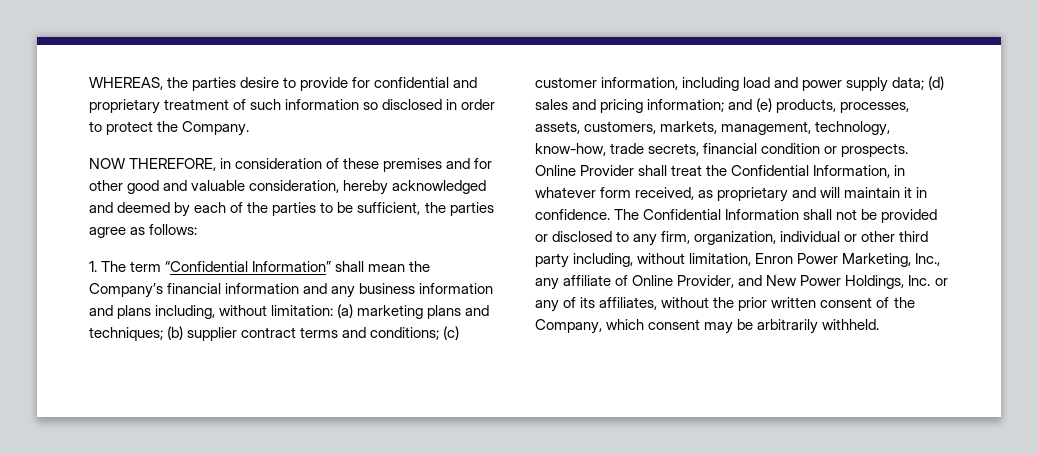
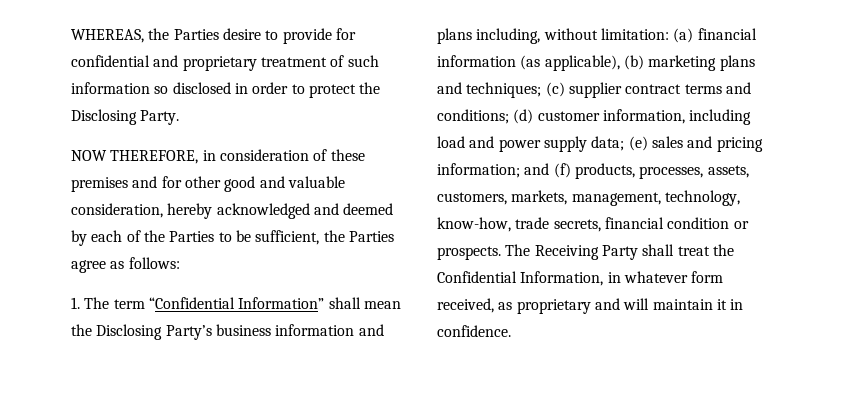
- WHEREAS, the parties desire to provide for confidential and proprietary treatment of such information so disclosed in order to protect the Company.
+ WHEREAS, the Parties desire to provide for confidential and proprietary treatment of such information so disclosed in order to protect the Disclosing Party.
- NOW THEREFORE, in consideration of these premises and for other good and valuable consideration, hereby acknowledged and deemed by each of the parties to be sufficient, the parties agree as follows:
+ NOW THEREFORE, in consideration of these premises and for other good and valuable consideration, hereby acknowledged and deemed by each of the Parties to be sufficient, the Parties agree as follows:
- 1. The term “Confidential Information” shall mean the Company’s financial information and any business information and plans including, without limitation: (a) marketing plans and techniques; (b) supplier contract terms and conditions; (c) customer information, including load and power supply data; (d) sales and pricing information; and (e) products, processes, assets, customers, markets, management, technology, know-how, trade secrets, financial condition or prospects.
+ 1. The term “Confidential Information” shall mean the Disclosing Party’s business information and plans including, without limitation: (a) financial information (as applicable), (b) marketing plans and techniques; (c) supplier contract terms and conditions; (d) customer information, including load and power supply data; (e) sales and pricing information; and (f) products, processes, assets, customers, markets, management, technology, know-how, trade secrets, financial condition or prospects.
- Online Provider shall treat the Confidential Information, in whatever form received, as proprietary and will maintain it in confidence. The Confidential Information shall not be provided or disclosed to any firm, organization, individual or other third party including, without limitation, Enron Power Marketing, Inc., any affiliate of Online Provider, and New Power Holdings, Inc. or any of its affiliates, without the prior written consent of the Company, which consent may be arbitrarily withheld.
+ The Receiving Party shall treat the Confidential Information, in whatever form received, as proprietary and will maintain it in confidence.

